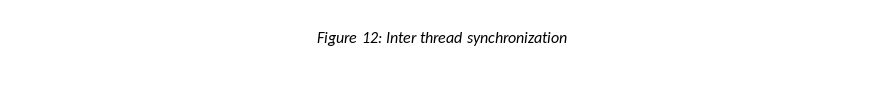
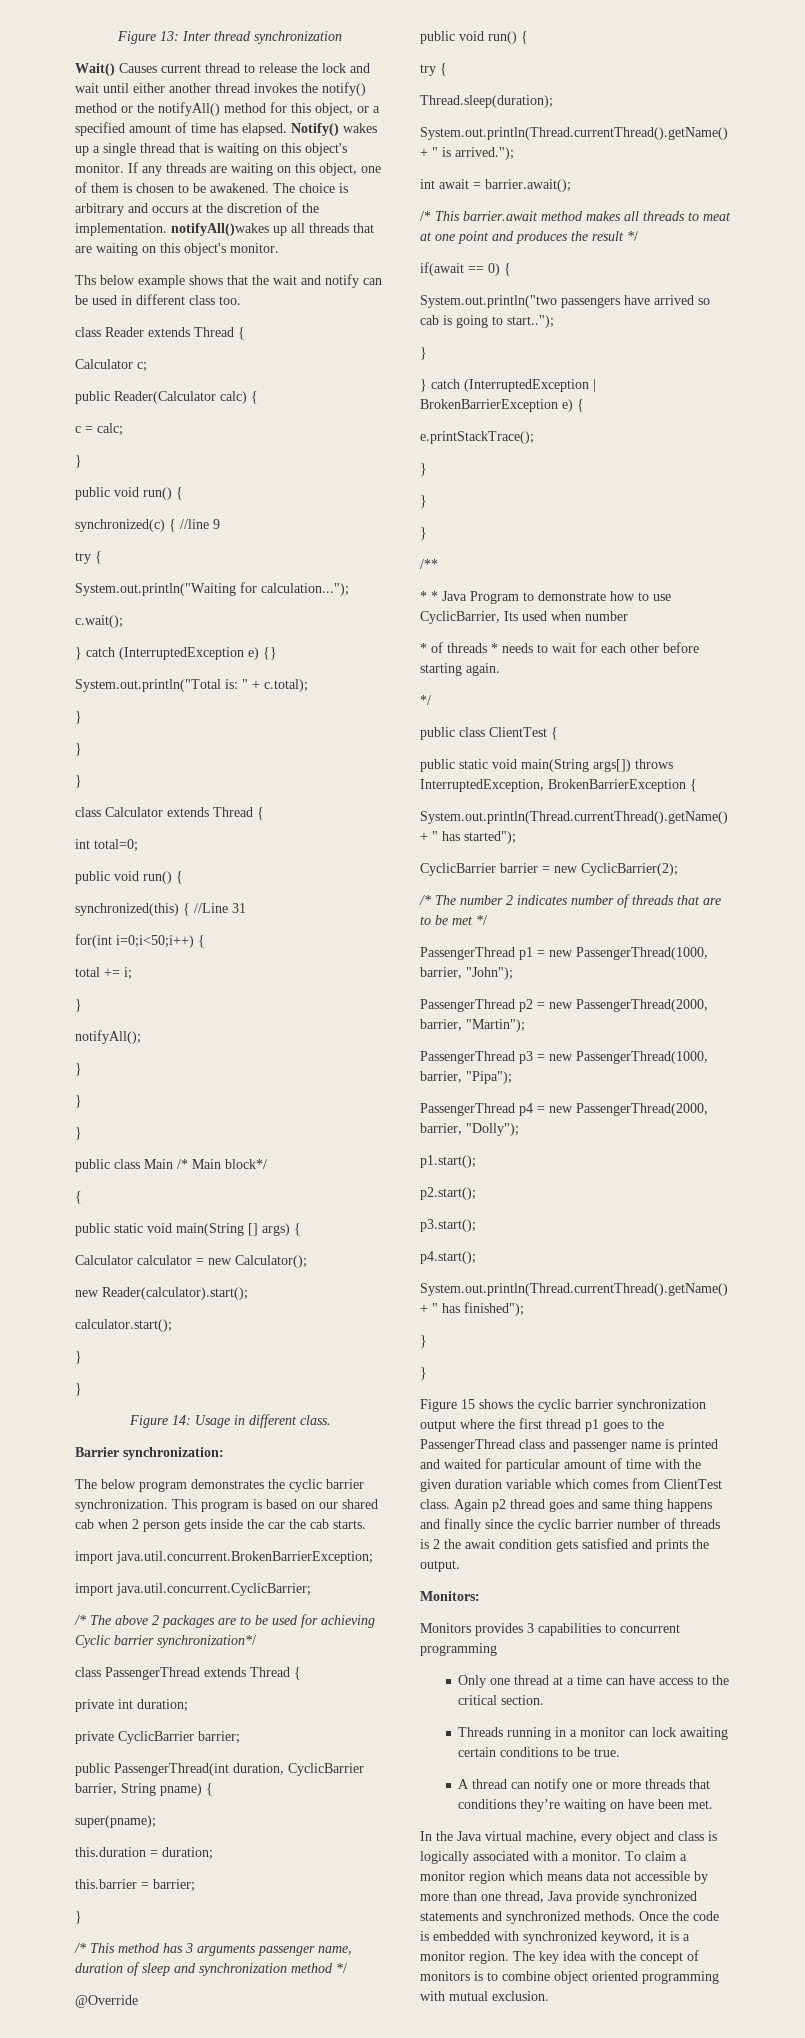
- Figure 12: Inter thread synchronization
+ Figure 13: Inter thread synchronization
+ Wait() Causes current thread to release the lock and wait until either another thread invokes the notify() method or the notifyAll() method for this object, or a specified amount of time has elapsed. Notify() wakes up a single thread that is waiting on this object's monitor. If any threads are waiting on this object, one of them is chosen to be awakened. The choice is arbitrary and occurs at the discretion of the implementation. notifyAll()wakes up all threads that are waiting on this object's monitor.
+ Ths below example shows that the wait and notify can be used in different class too.
+ class Reader extends Thread {
+ Calculator c;
+ public Reader(Calculator calc) {
+ c = calc;
+ }
+ public void run() {
+ synchronized(c) { //line 9
+ try {
+ System.out.println("Waiting for calculation...");
+ c.wait();
+ } catch (InterruptedException e) {}
+ System.out.println("Total is: " + c.total);
+ }
+ }
+ }
+ class Calculator extends Thread {
+ int total=0;
+ public void run() {
+ synchronized(this) { //Line 31
+ for(int i=0;i<50;i++) {
+ total += i;
+ }
+ notifyAll();
+ }
+ }
+ }
+ public class Main /* Main block*/
+ {
+ public static void main(String [] args) {
+ Calculator calculator = new Calculator();
+ new Reader(calculator).start();
+ calculator.start();
+ }
+ }
+ Figure 14: Usage in different class.
+ Barrier synchronization:
+ The below program demonstrates the cyclic barrier synchronization. This program is based on our shared cab when 2 person gets inside the car the cab starts.
+ import java.util.concurrent.BrokenBarrierException;
+ import java.util.concurrent.CyclicBarrier;
+ /* The above 2 packages are to be used for achieving Cyclic barrier synchronization*/
+ class PassengerThread extends Thread {
+ private int duration;
+ private CyclicBarrier barrier;
+ public PassengerThread(int duration, CyclicBarrier barrier, String pname) {
+ super(pname);
+ this.duration = duration;
+ this.barrier = barrier;
+ }
+ /* This method has 3 arguments passenger name, duration of sleep and synchronization method */
+ @Override
+ public void run() {
+ try {
+ Thread.sleep(duration);
+ System.out.println(Thread.currentThread().getName() + " is arrived.");
+ int await = barrier.await();
+ /* This barrier.await method makes all threads to meat at one point and produces the result */
+ if(await == 0) {
+ System.out.println("two passengers have arrived so cab is going to start..");
+ }
+ } catch (InterruptedException | BrokenBarrierException e) {
+ e.printStackTrace();
+ }
+ }
+ }
+ /**
+ * * Java Program to demonstrate how to use CyclicBarrier, Its used when number
+ * of threads * needs to wait for each other before starting again.
+ */
+ public class ClientTest {
+ public static void main(String args[]) throws InterruptedException, BrokenBarrierException {
+ System.out.println(Thread.currentThread().getName() + " has started");
+ CyclicBarrier barrier = new CyclicBarrier(2);
+ /* The number 2 indicates number of threads that are to be met */
+ PassengerThread p1 = new PassengerThread(1000, barrier, "John");
+ PassengerThread p2 = new PassengerThread(2000, barrier, "Martin");
+ PassengerThread p3 = new PassengerThread(1000, barrier, "Pipa");
+ PassengerThread p4 = new PassengerThread(2000, barrier, "Dolly");
+ p1.start();
+ p2.start();
+ p3.start();
+ p4.start();
+ System.out.println(Thread.currentThread().getName() + " has finished");
+ }
+ }
+ Figure 15 shows the cyclic barrier synchronization output where the first thread p1 goes to the PassengerThread class and passenger name is printed and waited for particular amount of time with the given duration variable which comes from ClientTest class. Again p2 thread goes and same thing happens and finally since the cyclic barrier number of threads is 2 the await condition gets satisfied and prints the output.
+ Monitors:
+ Monitors provides 3 capabilities to concurrent programming
+ Only one thread at a time can have access to the critical section.
+ Threads running in a monitor can lock awaiting certain conditions to be true.
+ A thread can notify one or more threads that conditions they’re waiting on have been met.
+ In the Java virtual machine, every object and class is logically associated with a monitor. To claim a monitor region which means data not accessible by more than one thread, Java provide synchronized statements and synchronized methods. Once the code is embedded with synchronized keyword, it is a monitor region. The key idea with the concept of monitors is to combine object oriented programming with mutual exclusion.

